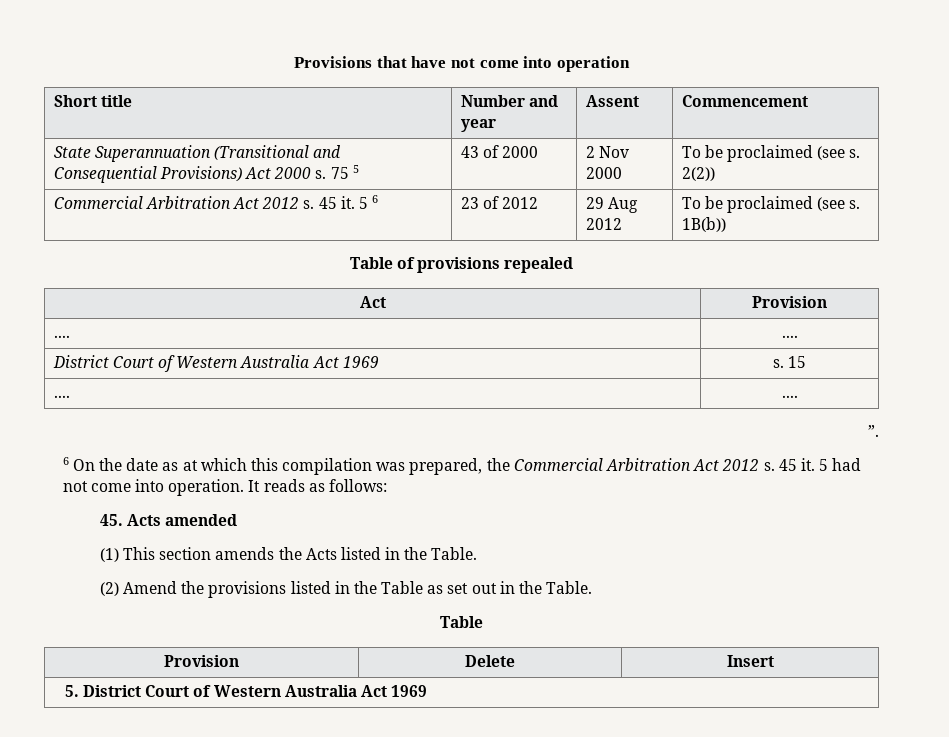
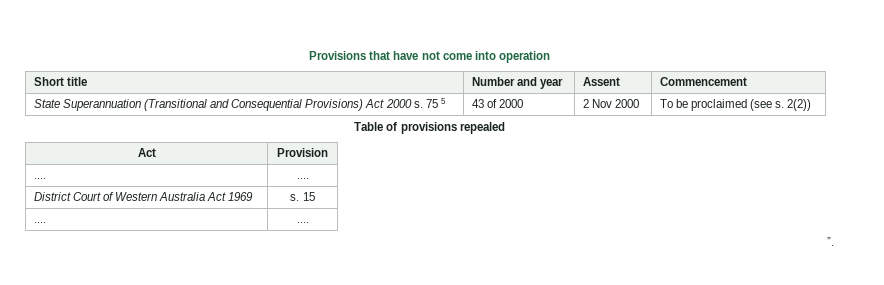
- Commercial Arbitration Act 2012 s. 45 it. 5 6 | 23 of 2012 | 29 Aug 2012 | To be proclaimed (see s. 1B(b))
- 6 On the date as at which this compilation was prepared, the Commercial Arbitration Act 2012 s. 45 it. 5 had not come into operation. It reads as follows:
- 45. Acts amended
- (1) This section amends the Acts listed in the Table.
- (2) Amend the provisions listed in the Table as set out in the Table.
- Table
- Provision | Delete | Insert
- 5. District Court of Western Australia Act 1969

